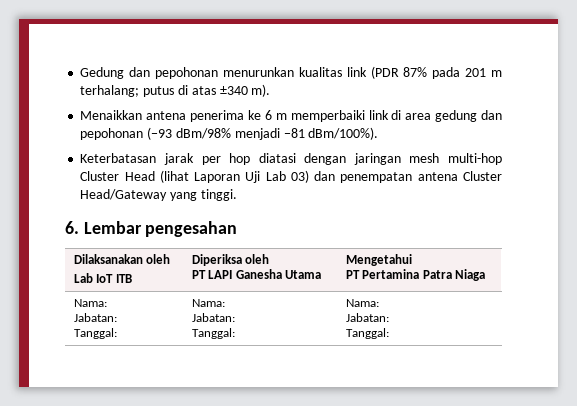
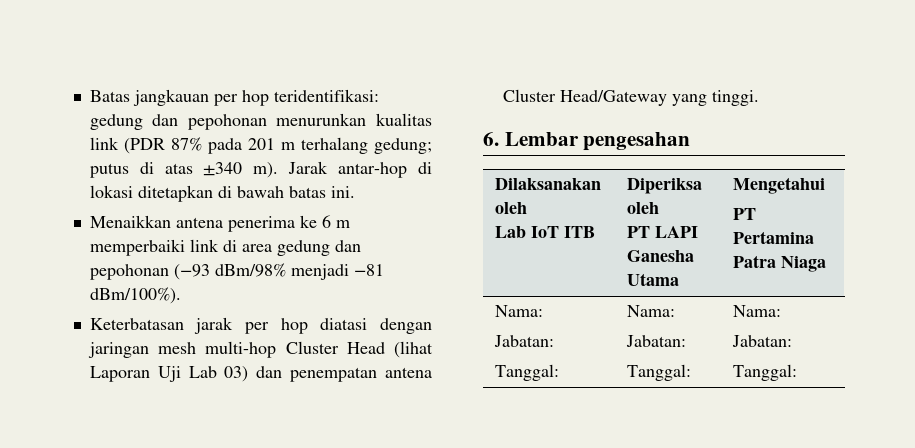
- Gedung dan pepohonan menurunkan kualitas link (PDR 87% pada 201 m terhalang; putus di atas ±340 m).
+ Batas jangkauan per hop teridentifikasi: gedung dan pepohonan menurunkan kualitas link (PDR 87% pada 201 m terhalang gedung; putus di atas ±340 m). Jarak antar-hop di lokasi ditetapkan di bawah batas ini.

